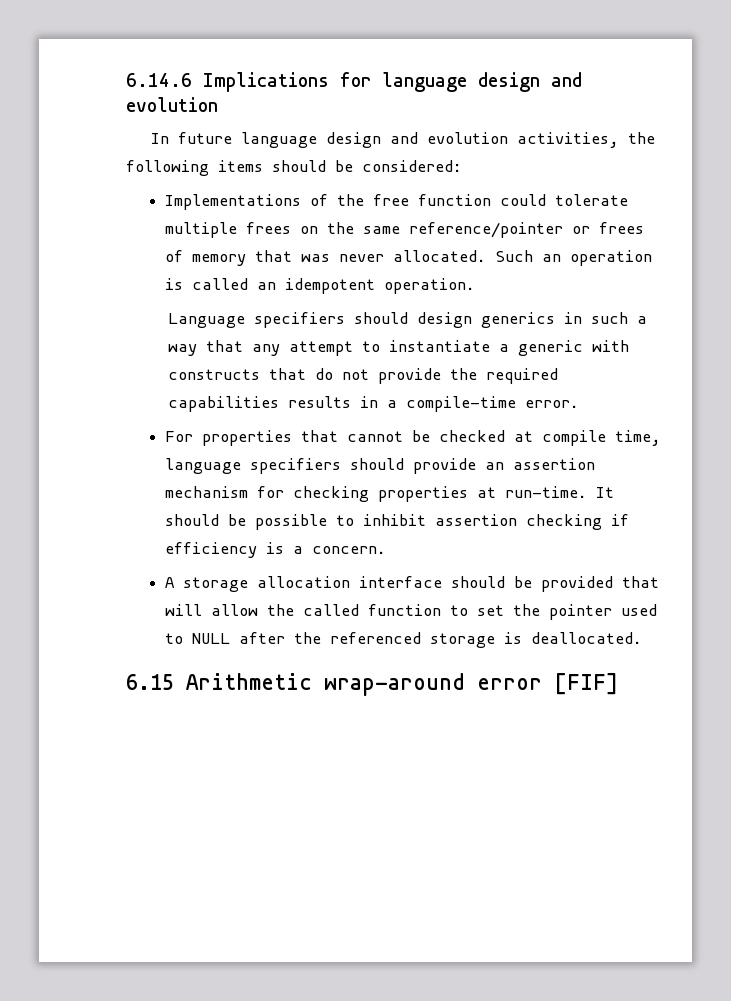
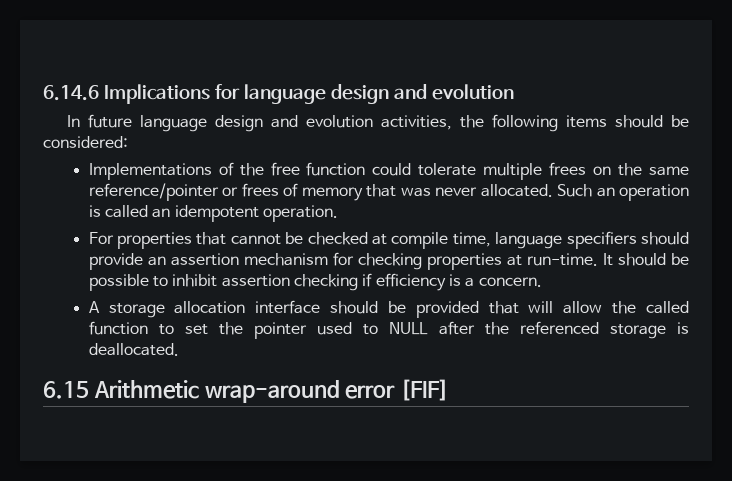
- Language specifiers should design generics in such a way that any attempt to instantiate a generic with constructs that do not provide the required capabilities results in a compile-time error.

